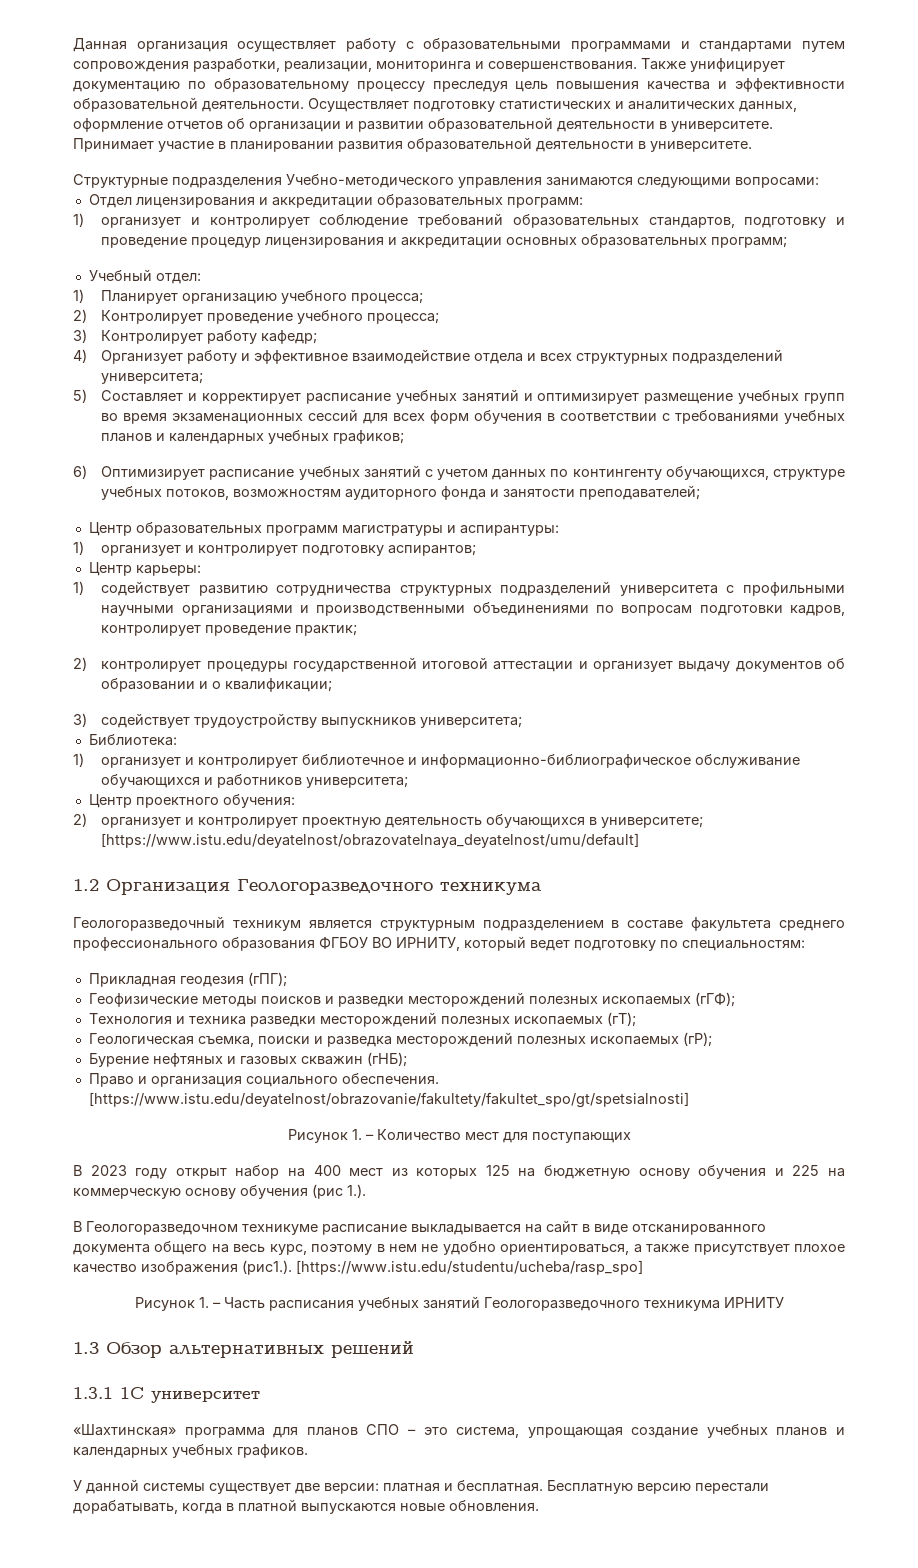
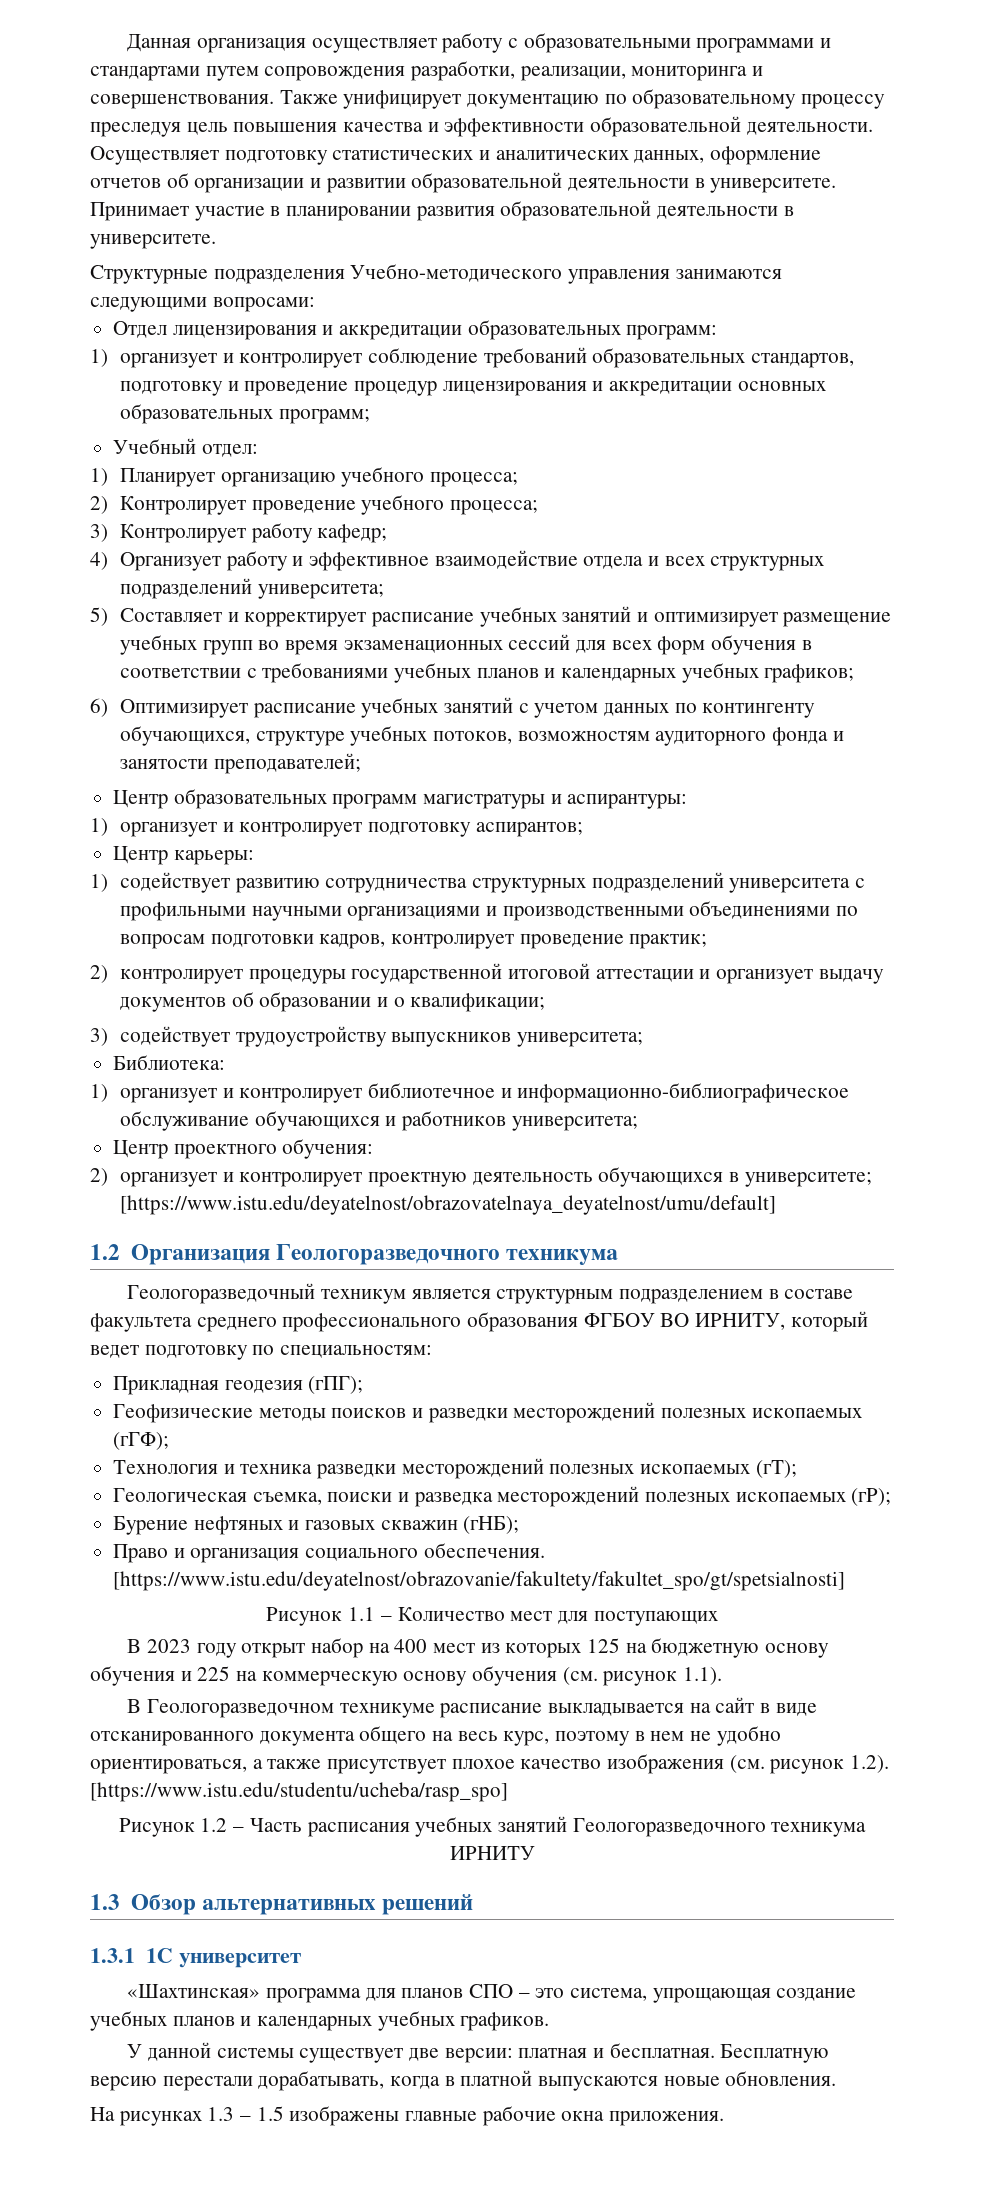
- Рисунок 1. – Количество мест для поступающих
+ Рисунок 1.1 – Количество мест для поступающих
- В 2023 году открыт набор на 400 мест из которых 125 на бюджетную основу обучения и 225 на коммерческую основу обучения (рис 1.).
+ В 2023 году открыт набор на 400 мест из которых 125 на бюджетную основу обучения и 225 на коммерческую основу обучения (см. рисунок 1.1).
- В Геологоразведочном техникуме расписание выкладывается на сайт в виде отсканированного документа общего на весь курс, поэтому в нем не удобно ориентироваться, а также присутствует плохое качество изображения (рис1.). [https://www.istu.edu/studentu/ucheba/rasp_spo]
+ В Геологоразведочном техникуме расписание выкладывается на сайт в виде отсканированного документа общего на весь курс, поэтому в нем не удобно ориентироваться, а также присутствует плохое качество изображения (см. рисунок 1.2). [https://www.istu.edu/studentu/ucheba/rasp_spo]
- Рисунок 1. – Часть расписания учебных занятий Геологоразведочного техникума ИРНИТУ
+ Рисунок 1.2 – Часть расписания учебных занятий Геологоразведочного техникума ИРНИТУ
+ На рисунках 1.3 – 1.5 изображены главные рабочие окна приложения.

